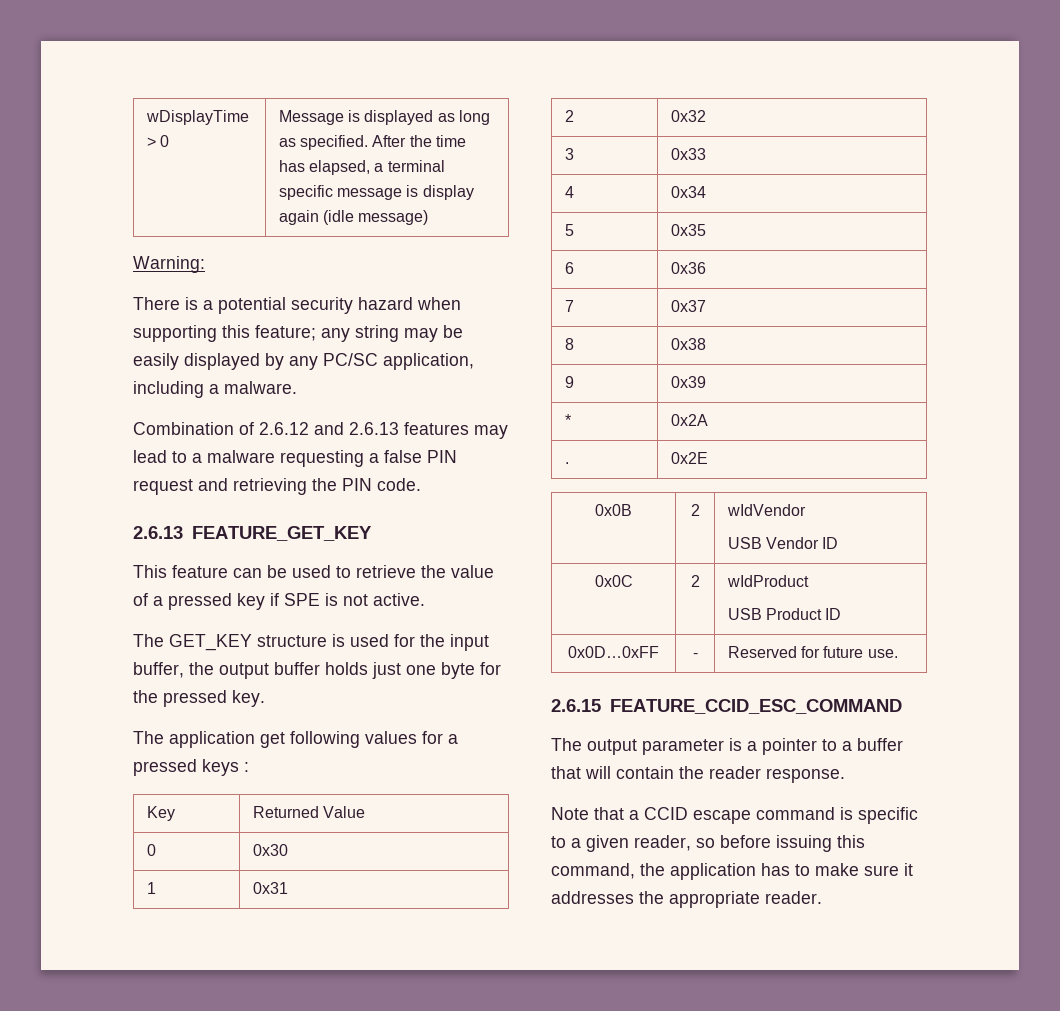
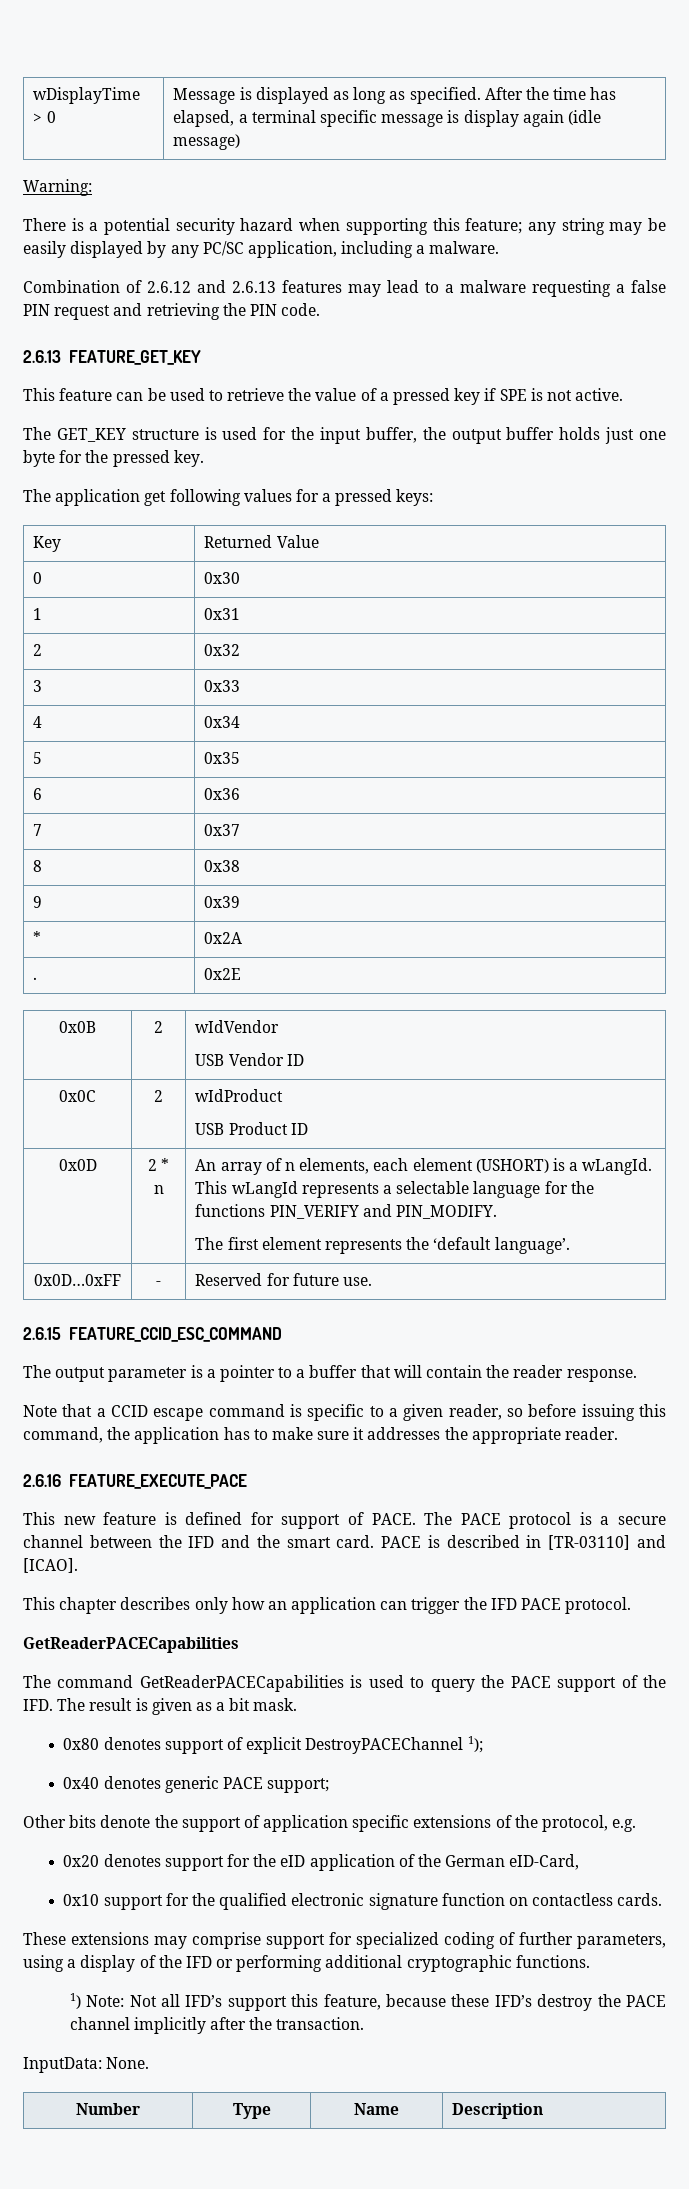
- The application get following values for a pressed keys :
+ The application get following values for a pressed keys:
+ 0x0D | 2 * n | An array of n elements, each element (USHORT) is a wLangId. This wLangId represents a selectable language for the functions PIN_VERIFY and PIN_MODIFY.
+ The first element represents the ‘default language’.
+ 2.6.16 FEATURE_EXECUTE_PACE
+ This new feature is defined for support of PACE. The PACE protocol is a secure channel between the IFD and the smart card. PACE is described in [TR-03110] and [ICAO].
+ This chapter describes only how an application can trigger the IFD PACE protocol.
+ GetReaderPACECapabilities
+ The command GetReaderPACECapabilities is used to query the PACE support of the IFD. The result is given as a bit mask.
+ 0x80 denotes support of explicit DestroyPACEChannel 1);
+ 0x40 denotes generic PACE support;
+ Other bits denote the support of application specific extensions of the protocol, e.g.
+ 0x20 denotes support for the eID application of the German eID-Card,
+ 0x10 support for the qualified electronic signature function on contactless cards.
+ These extensions may comprise support for specialized coding of further parameters, using a display of the IFD or performing additional cryptographic functions.
+ 1) Note: Not all IFD’s support this feature, because these IFD’s destroy the PACE channel implicitly after the transaction.
+ InputData: None.
+ Number | Type | Name | Description

